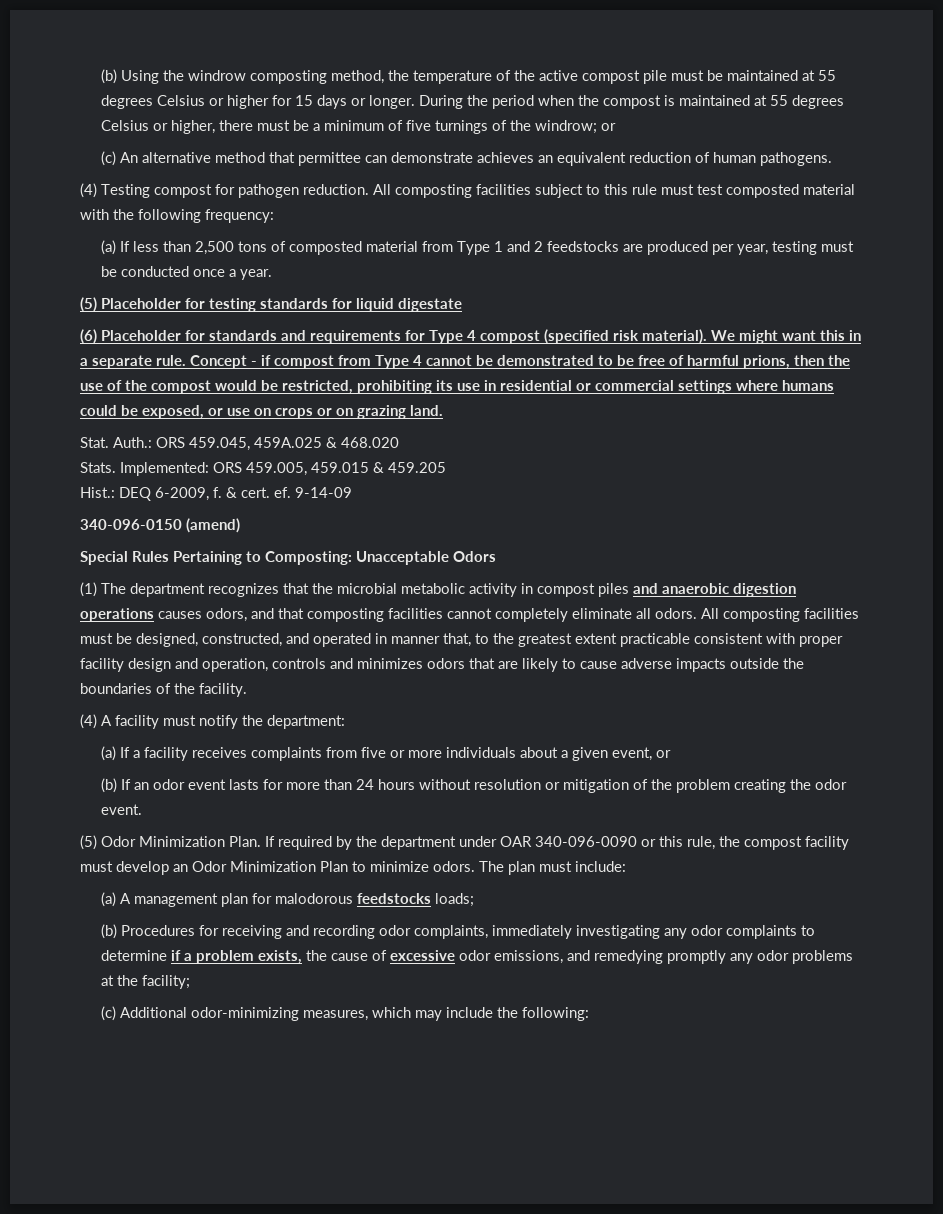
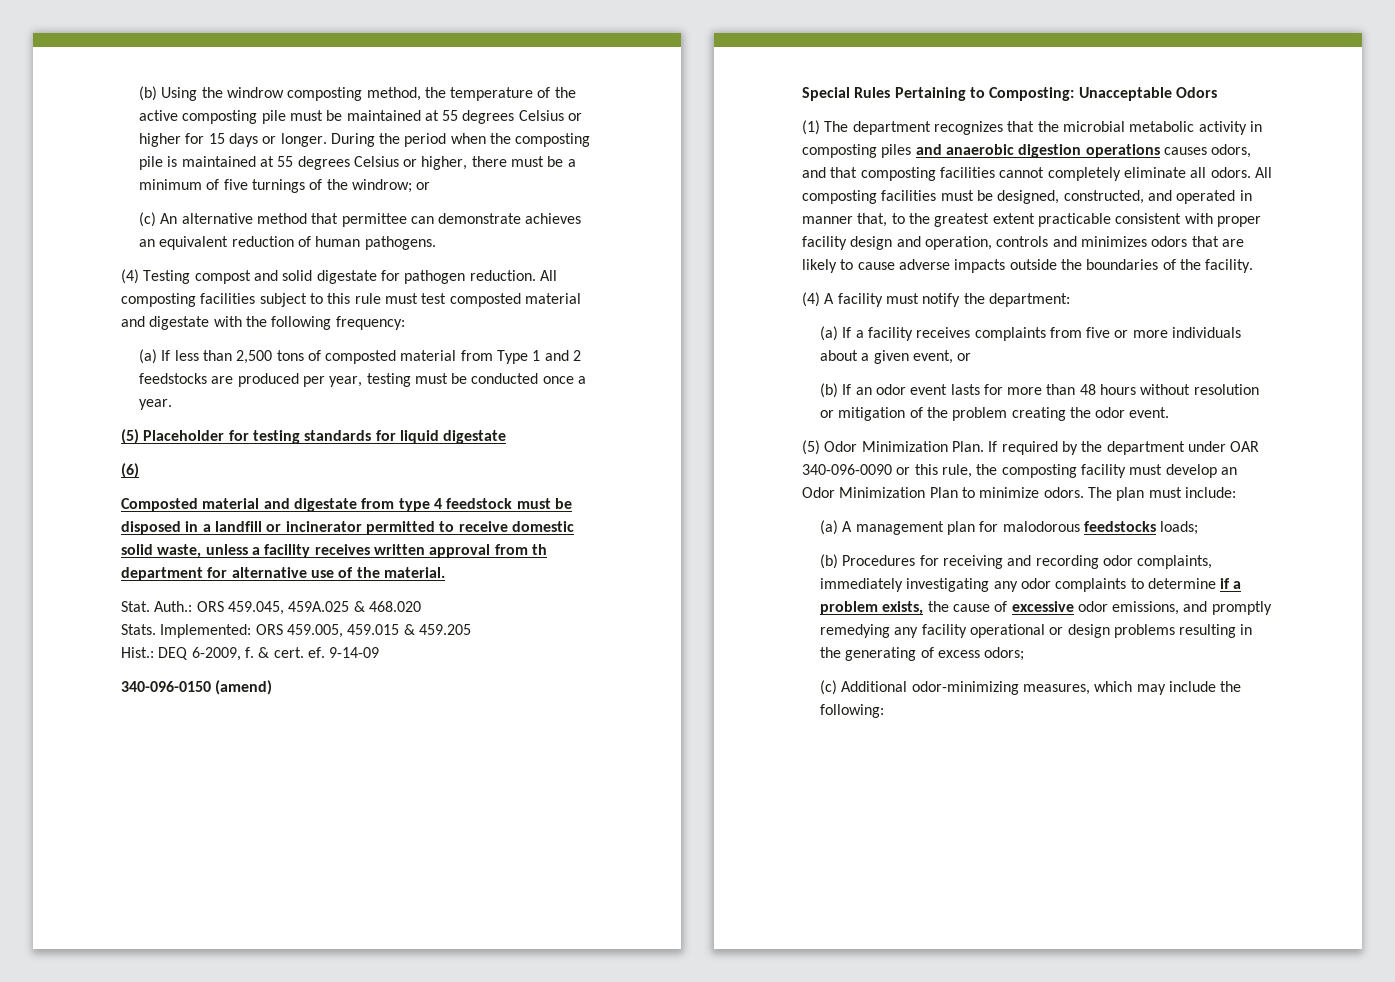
- (b) Using the windrow composting method, the temperature of the active compost pile must be maintained at 55 degrees Celsius or higher for 15 days or longer.
+ (b) Using the windrow composting method, the temperature of the active composting pile must be maintained at 55 degrees Celsius or higher for 15 days or longer.
- During the period when the compost is maintained at 55 degrees Celsius or higher, there must be a minimum of five turnings of the windrow; or
+ During the period when the composting pile is maintained at 55 degrees Celsius or higher, there must be a minimum of five turnings of the windrow; or
- (4) Testing compost for pathogen reduction.
+ (4) Testing compost and solid digestate for pathogen reduction.
- All composting facilities subject to this rule must test composted material with the following frequency:
+ All composting facilities subject to this rule must test composted material and digestate with the following frequency:
- (6) Placeholder for standards and requirements for Type 4 compost (specified risk material). We might want this in a separate rule. Concept - if compost from Type 4 cannot be demonstrated to be free of harmful prions, then the use of the compost would be restricted, prohibiting its use in residential or commercial settings where humans could be exposed, or use on crops or on grazing land.
+ (6)
+ Composted material and digestate from type 4 feedstock must be disposed in a landfill or incinerator permitted to receive domestic solid waste, unless a facility receives written approval from th department for alternative use of the material.
- (1) The department recognizes that the microbial metabolic activity in compost piles and anaerobic digestion operations causes odors, and that composting facilities cannot completely eliminate all odors.
+ (1) The department recognizes that the microbial metabolic activity in composting piles and anaerobic digestion operations causes odors, and that composting facilities cannot completely eliminate all odors.
- (b) If an odor event lasts for more than 24 hours without resolution or mitigation of the problem creating the odor event.
+ (b) If an odor event lasts for more than 48 hours without resolution or mitigation of the problem creating the odor event.
- If required by the department under OAR 340-096-0090 or this rule, the compost facility must develop an Odor Minimization Plan to minimize odors.
+ If required by the department under OAR 340-096-0090 or this rule, the composting facility must develop an Odor Minimization Plan to minimize odors.
- (b) Procedures for receiving and recording odor complaints, immediately investigating any odor complaints to determine if a problem exists, the cause of excessive odor emissions, and remedying promptly any odor problems at the facility;
+ (b) Procedures for receiving and recording odor complaints, immediately investigating any odor complaints to determine if a problem exists, the cause of excessive odor emissions, and promptly remedying any facility operational or design problems resulting in the generating of excess odors;

